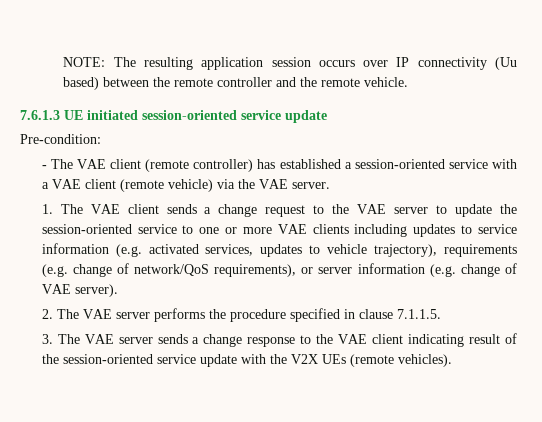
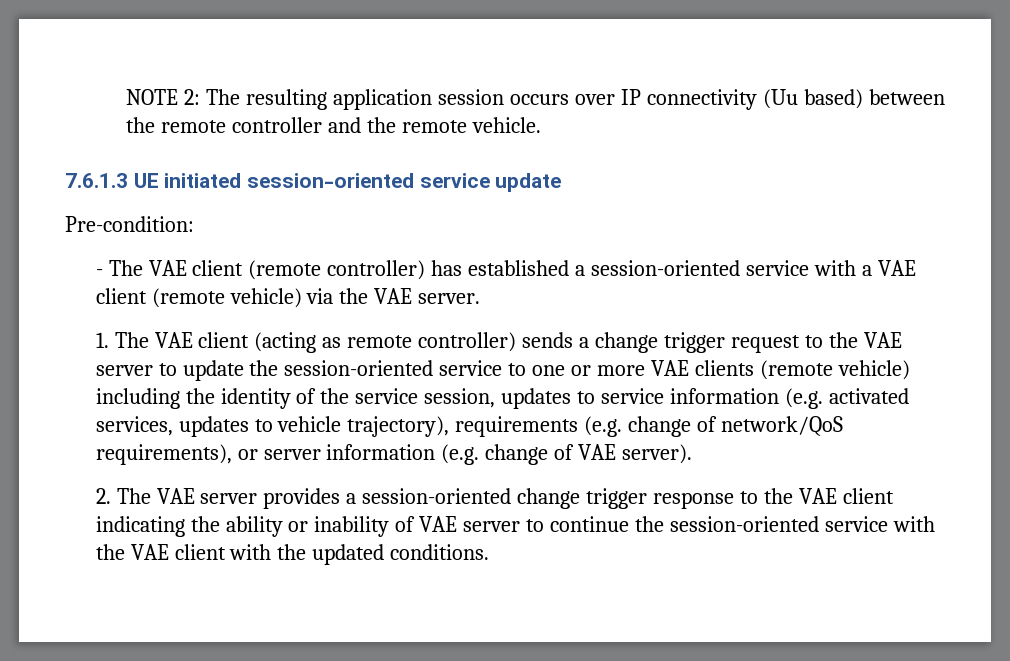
- NOTE: The resulting application session occurs over IP connectivity (Uu based) between the remote controller and the remote vehicle.
+ NOTE 2: The resulting application session occurs over IP connectivity (Uu based) between the remote controller and the remote vehicle.
- 1. The VAE client sends a change request to the VAE server to update the session-oriented service to one or more VAE clients including updates to service information (e.g. activated services, updates to vehicle trajectory), requirements (e.g. change of network/QoS requirements), or server information (e.g. change of VAE server).
+ 1. The VAE client (acting as remote controller) sends a change trigger request to the VAE server to update the session-oriented service to one or more VAE clients (remote vehicle) including the identity of the service session, updates to service information (e.g. activated services, updates to vehicle trajectory), requirements (e.g. change of network/QoS requirements), or server information (e.g. change of VAE server).
- 2. The VAE server performs the procedure specified in clause 7.1.1.5.
- 3. The VAE server sends a change response to the VAE client indicating result of the session-oriented service update with the V2X UEs (remote vehicles).
+ 2. The VAE server provides a session-oriented change trigger response to the VAE client indicating the ability or inability of VAE server to continue the session-oriented service with the VAE client with the updated conditions.

